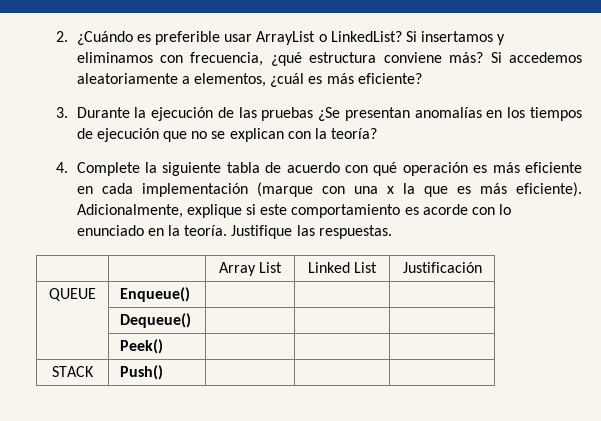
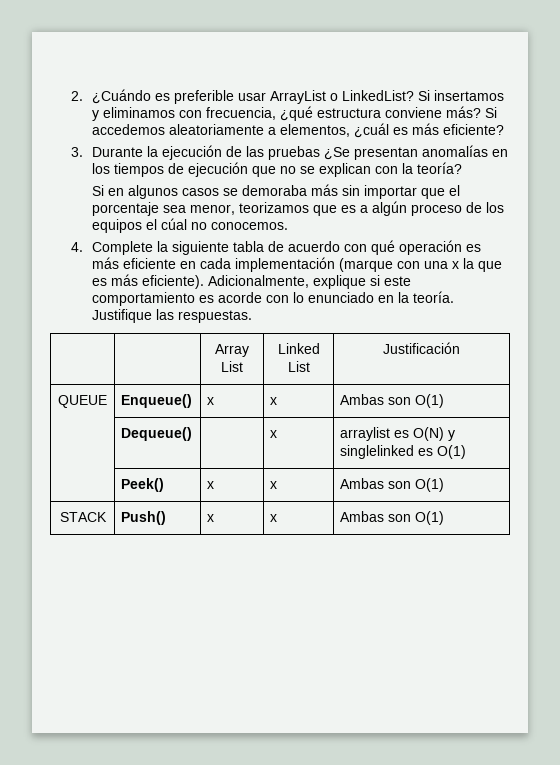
+ Si en algunos casos se demoraba más sin importar que el porcentaje sea menor, teorizamos que es a algún proceso de los equipos el cúal no conocemos.
- QUEUE | Enqueue() | | |
- | Dequeue() | | |
- | Peek() | | |
- STACK | Push() | | |
+ QUEUE | Enqueue() | x | x | Ambas son O(1)
+ | Dequeue() | | x | arraylist es O(N) y singlelinked es O(1)
+ | Peek() | x | x | Ambas son O(1)
+ STACK | Push() | x | x | Ambas son O(1)

